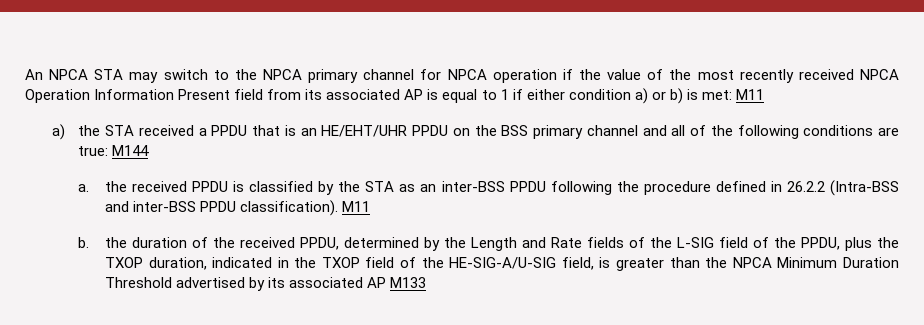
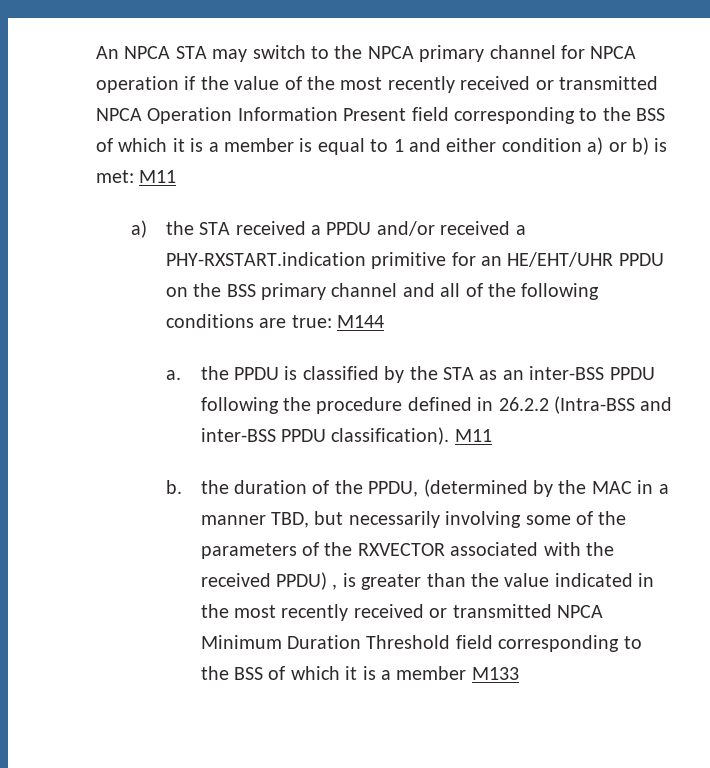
- An NPCA STA may switch to the NPCA primary channel for NPCA operation if the value of the most recently received NPCA Operation Information Present field from its associated AP is equal to 1 if either condition a) or b) is met: M11
+ An NPCA STA may switch to the NPCA primary channel for NPCA operation if the value of the most recently received or transmitted NPCA Operation Information Present field corresponding to the BSS of which it is a member is equal to 1 and either condition a) or b) is met: M11
- a) the STA received a PPDU that is an HE/EHT/UHR PPDU on the BSS primary channel and all of the following conditions are true: M144
+ a) the STA received a PPDU and/or received a PHY-RXSTART.indication primitive for an HE/EHT/UHR PPDU on the BSS primary channel and all of the following conditions are true: M144
- a. the received PPDU is classified by the STA as an inter-BSS PPDU following the procedure defined in 26.2.2 (Intra-BSS and inter-BSS PPDU classification).
+ a. the PPDU is classified by the STA as an inter-BSS PPDU following the procedure defined in 26.2.2 (Intra-BSS and inter-BSS PPDU classification).
- b. the duration of the received PPDU, determined by the Length and Rate fields of the L-SIG field of the PPDU, plus the TXOP duration, indicated in the TXOP field of the HE-SIG-A/U-SIG field, is greater than the NPCA Minimum Duration Threshold advertised by its associated AP M133
+ b. the duration of the PPDU, (determined by the MAC in a manner TBD, but necessarily involving some of the parameters of the RXVECTOR associated with the received PPDU) , is greater than the value indicated in the most recently received or transmitted NPCA Minimum Duration Threshold field corresponding to the BSS of which it is a member M133

